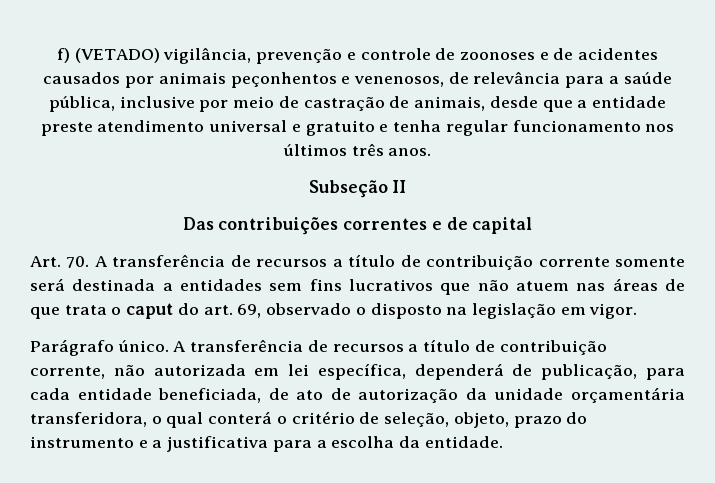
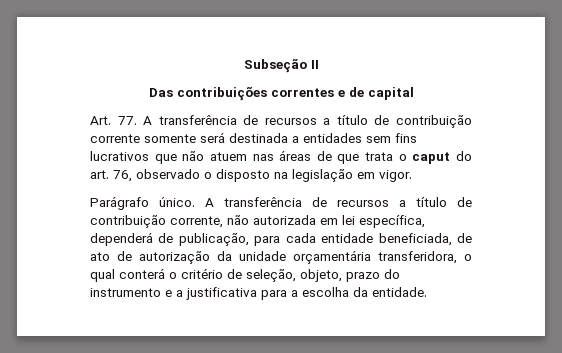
- f) (VETADO) vigilância, prevenção e controle de zoonoses e de acidentes causados por animais peçonhentos e venenosos, de relevância para a saúde pública, inclusive por meio de castração de animais, desde que a entidade preste atendimento universal e gratuito e tenha regular funcionamento nos últimos três anos.
- Art. 70. A transferência de recursos a título de contribuição corrente somente será destinada a entidades sem fins lucrativos que não atuem nas áreas de que trata o caput do art. 69, observado o disposto na legislação em vigor.
+ Art. 77. A transferência de recursos a título de contribuição corrente somente será destinada a entidades sem fins lucrativos que não atuem nas áreas de que trata o caput do art. 76, observado o disposto na legislação em vigor.

